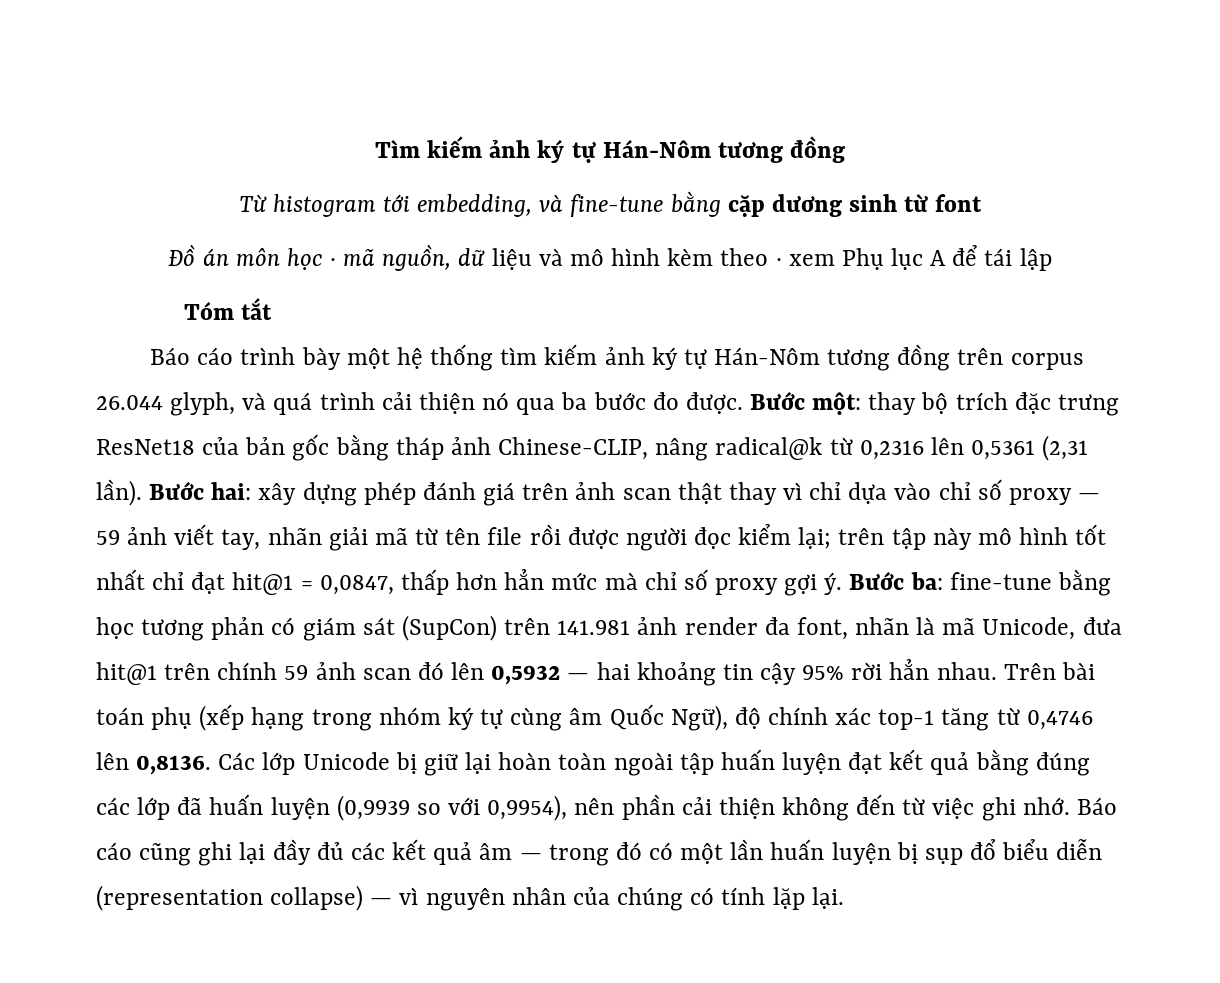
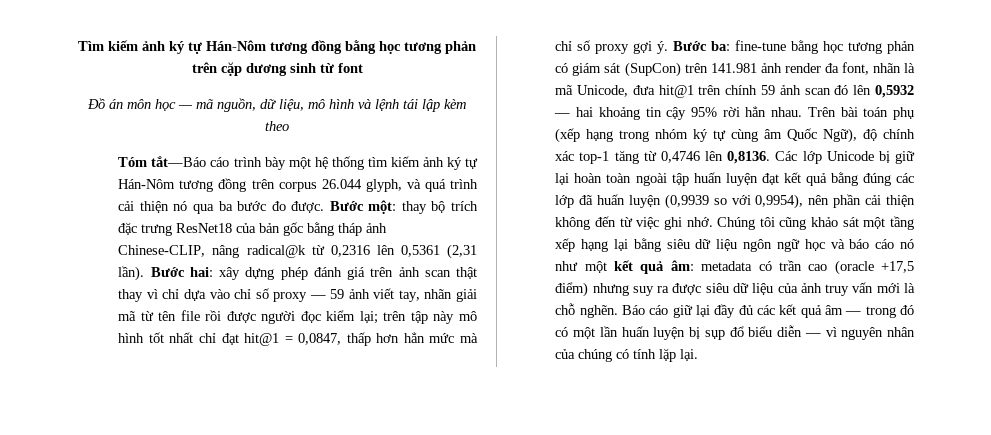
- Tìm kiếm ảnh ký tự Hán-Nôm tương đồng
- Từ histogram tới embedding, và fine-tune bằng cặp dương sinh từ font
+ Tìm kiếm ảnh ký tự Hán-Nôm tương đồng bằng học tương phản trên cặp dương sinh từ font
- Đồ án môn học · mã nguồn, dữ liệu và mô hình kèm theo · xem Phụ lục A để tái lập
+ Đồ án môn học — mã nguồn, dữ liệu, mô hình và lệnh tái lập kèm theo
- Tóm tắt
- Báo cáo trình bày một hệ thống tìm kiếm ảnh ký tự Hán-Nôm tương đồng trên corpus 26.044 glyph, và quá trình cải thiện nó qua ba bước đo được.
+ Tóm tắt—Báo cáo trình bày một hệ thống tìm kiếm ảnh ký tự Hán-Nôm tương đồng trên corpus 26.044 glyph, và quá trình cải thiện nó qua ba bước đo được.
- Báo cáo cũng ghi lại đầy đủ các kết quả âm — trong đó có một lần huấn luyện bị sụp đổ biểu diễn (representation collapse) — vì nguyên nhân của chúng có tính lặp lại.
+ Chúng tôi cũng khảo sát một tầng xếp hạng lại bằng siêu dữ liệu ngôn ngữ học và báo cáo nó như một kết quả âm: metadata có trần cao (oracle +17,5 điểm) nhưng suy ra được siêu dữ liệu của ảnh truy vấn mới là chỗ nghẽn. Báo cáo giữ lại đầy đủ các kết quả âm — trong đó có một lần huấn luyện bị sụp đổ biểu diễn — vì nguyên nhân của chúng có tính lặp lại.

